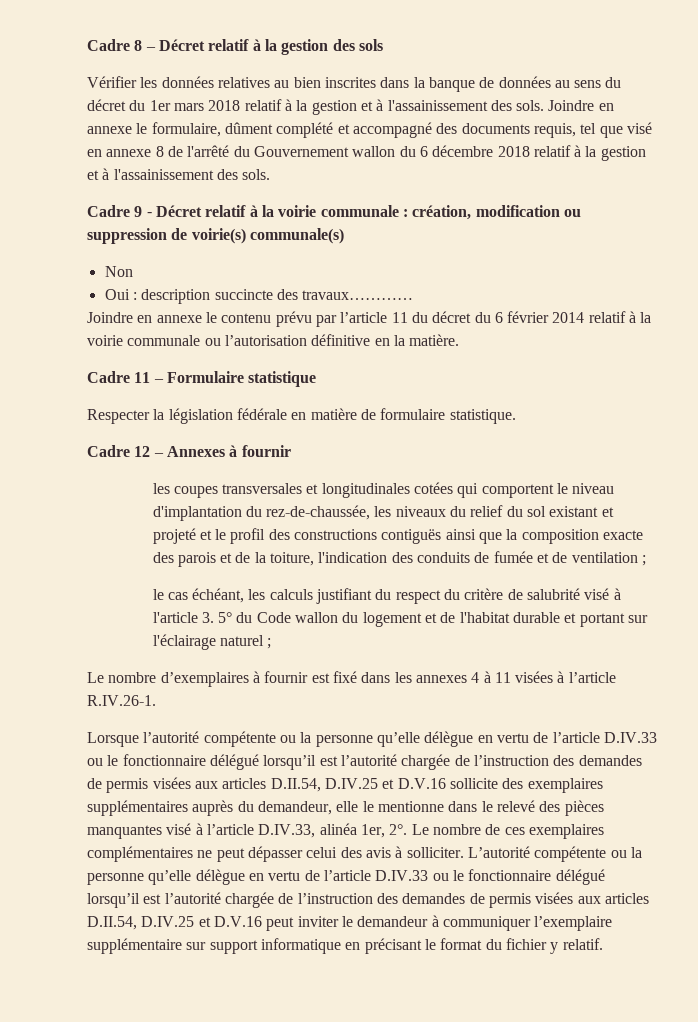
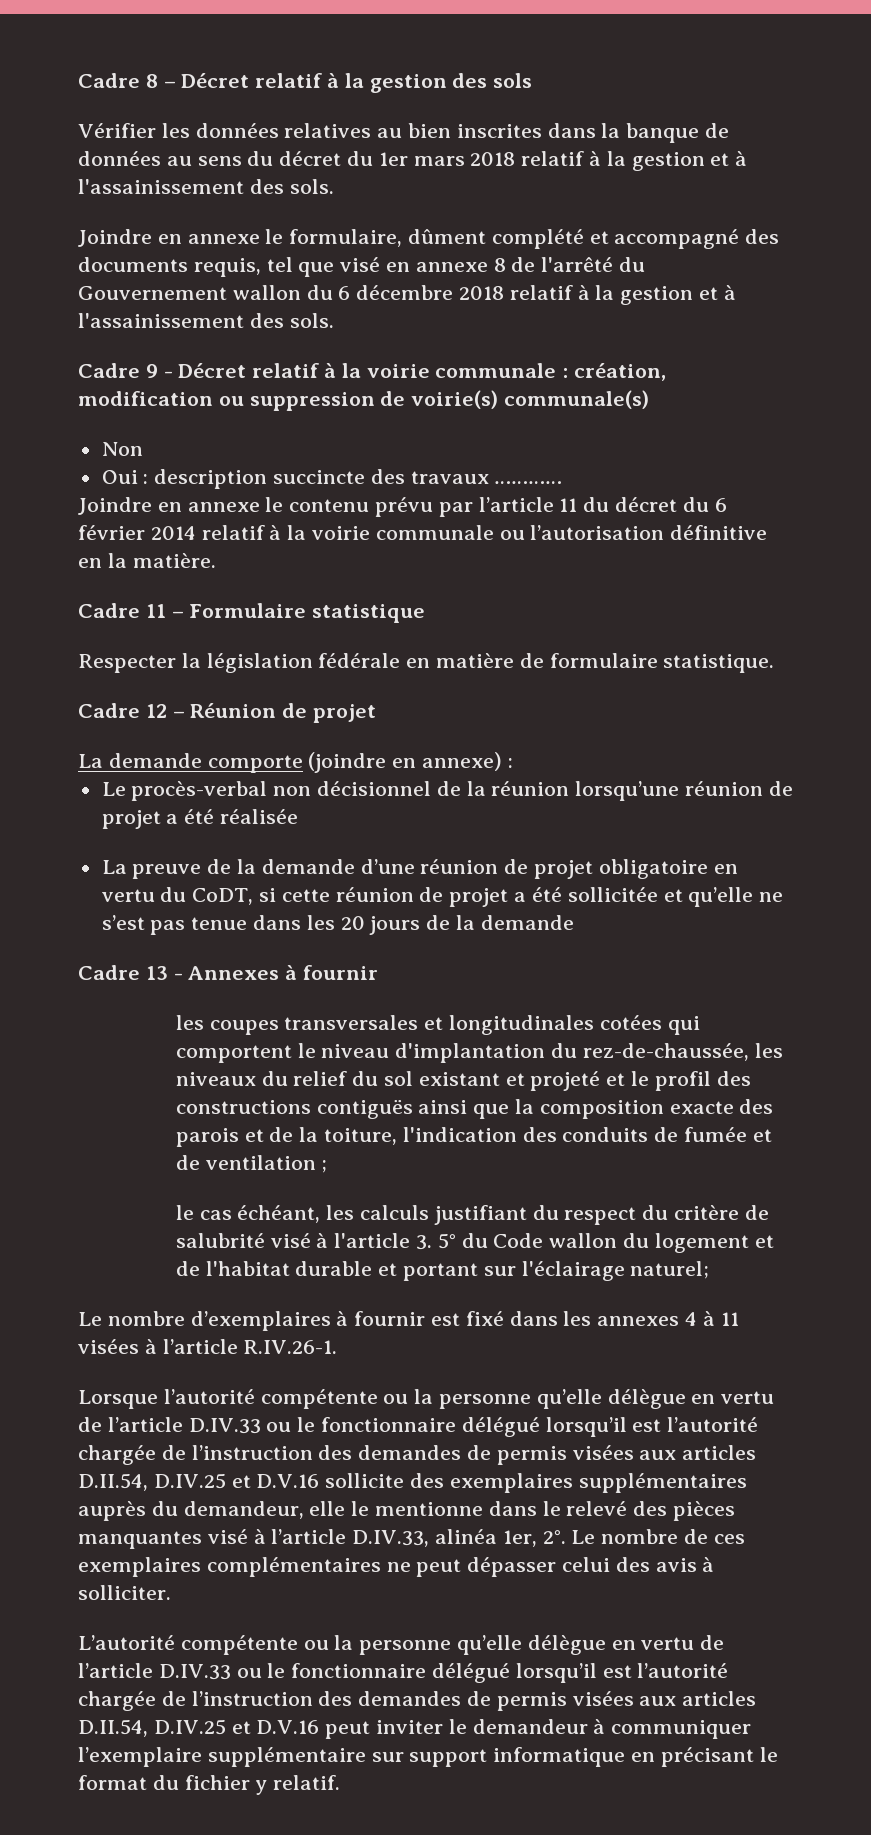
- Vérifier les données relatives au bien inscrites dans la banque de données au sens du décret du 1er mars 2018 relatif à la gestion et à l'assainissement des sols. Joindre en annexe le formulaire, dûment complété et accompagné des documents requis, tel que visé en annexe 8 de l'arrêté du Gouvernement wallon du 6 décembre 2018 relatif à la gestion et à l'assainissement des sols.
+ Vérifier les données relatives au bien inscrites dans la banque de données au sens du décret du 1er mars 2018 relatif à la gestion et à l'assainissement des sols.
+ Joindre en annexe le formulaire, dûment complété et accompagné des documents requis, tel que visé en annexe 8 de l'arrêté du Gouvernement wallon du 6 décembre 2018 relatif à la gestion et à l'assainissement des sols.
- Oui : description succincte des travaux…………
+ Oui : description succincte des travaux …………
- Cadre 12 – Annexes à fournir
+ Cadre 12 – Réunion de projet
+ La demande comporte (joindre en annexe) :
+ Le procès-verbal non décisionnel de la réunion lorsqu’une réunion de projet a été réalisée
+ La preuve de la demande d’une réunion de projet obligatoire en vertu du CoDT, si cette réunion de projet a été sollicitée et qu’elle ne s’est pas tenue dans les 20 jours de la demande
+ Cadre 13 - Annexes à fournir
- le cas échéant, les calculs justifiant du respect du critère de salubrité visé à l'article 3. 5° du Code wallon du logement et de l'habitat durable et portant sur l'éclairage naturel ;
+ le cas échéant, les calculs justifiant du respect du critère de salubrité visé à l'article 3. 5° du Code wallon du logement et de l'habitat durable et portant sur l'éclairage naturel;
- Le nombre de ces exemplaires complémentaires ne peut dépasser celui des avis à solliciter. L’autorité compétente ou la personne qu’elle délègue en vertu de l’article D.IV.33 ou le fonctionnaire délégué lorsqu’il est l’autorité chargée de l’instruction des demandes de permis visées aux articles D.II.54, D.IV.25 et D.V.16 peut inviter le demandeur à communiquer l’exemplaire supplémentaire sur support informatique en précisant le format du fichier y relatif.
+ Le nombre de ces exemplaires complémentaires ne peut dépasser celui des avis à solliciter.
+ L’autorité compétente ou la personne qu’elle délègue en vertu de l’article D.IV.33 ou le fonctionnaire délégué lorsqu’il est l’autorité chargée de l’instruction des demandes de permis visées aux articles D.II.54, D.IV.25 et D.V.16 peut inviter le demandeur à communiquer l’exemplaire supplémentaire sur support informatique en précisant le format du fichier y relatif.

